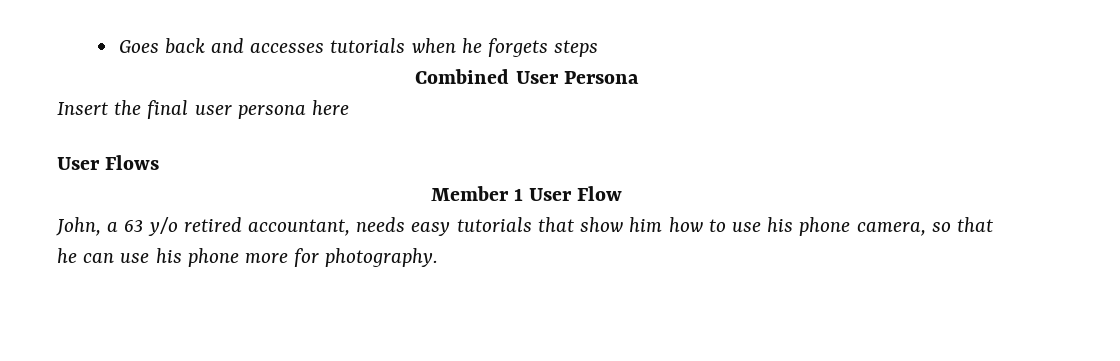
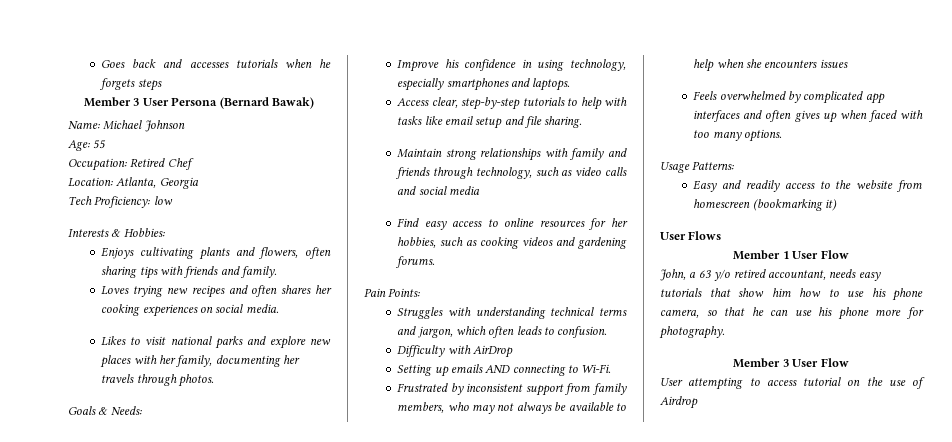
- Combined User Persona
- Insert the final user persona here
+ Member 3 User Persona (Bernard Bawak)
+ Name: Michael Johnson
+ Age: 55
+ Occupation: Retired Chef
+ Location: Atlanta, Georgia
+ Tech Proficiency: low
+ Interests & Hobbies:
+ Enjoys cultivating plants and flowers, often sharing tips with friends and family.
+ Loves trying new recipes and often shares her cooking experiences on social media.
+ Likes to visit national parks and explore new places with her family, documenting her travels through photos.
+ Goals & Needs:
+ Improve his confidence in using technology, especially smartphones and laptops.
+ Access clear, step-by-step tutorials to help with tasks like email setup and file sharing.
+ Maintain strong relationships with family and friends through technology, such as video calls and social media
+ Find easy access to online resources for her hobbies, such as cooking videos and gardening forums.
+ Pain Points:
+ Struggles with understanding technical terms and jargon, which often leads to confusion.
+ Difficulty with AirDrop
+ Setting up emails AND connecting to Wi-Fi.
+ Frustrated by inconsistent support from family members, who may not always be available to help when she encounters issues
+ Feels overwhelmed by complicated app interfaces and often gives up when faced with too many options.
+ Usage Patterns:
+ Easy and readily access to the website from homescreen (bookmarking it)
+ Member 3 User Flow
+ User attempting to access tutorial on the use of Airdrop

